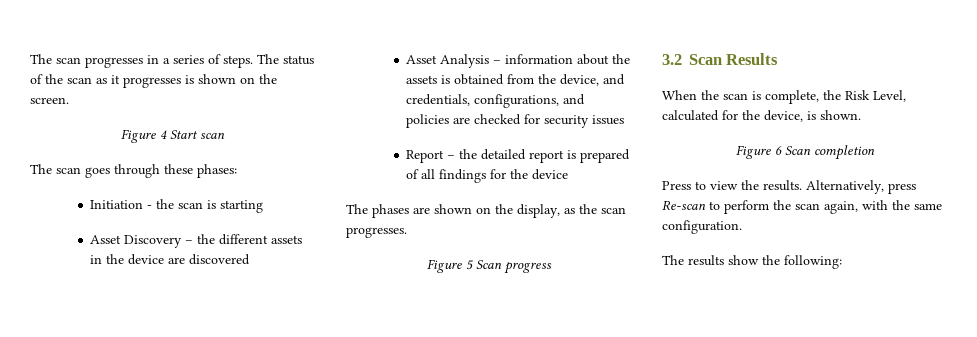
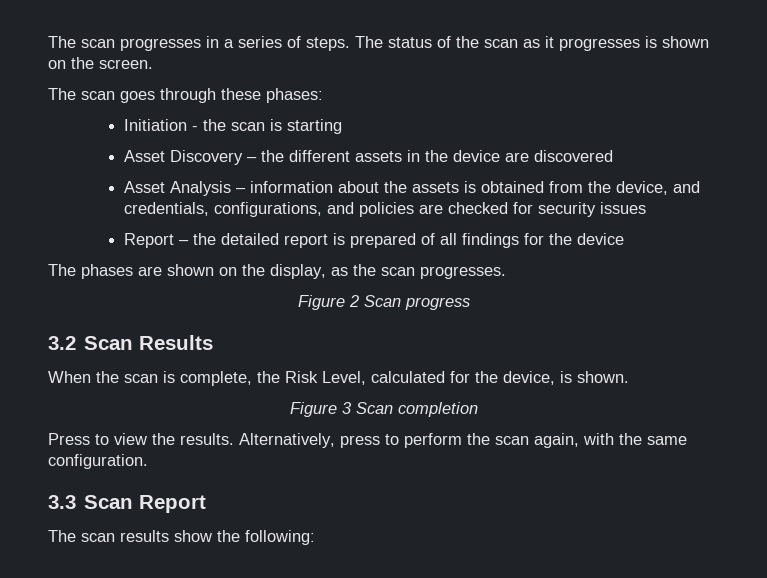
- Figure 4 Start scan
- Figure 5 Scan progress
+ Figure 2 Scan progress
- Figure 6 Scan completion
+ Figure 3 Scan completion
- Alternatively, press Re-scan to perform the scan again, with the same configuration.
+ Alternatively, press to perform the scan again, with the same configuration.
- The results show the following:
+ 3.3 Scan Report
+ The scan results show the following:

